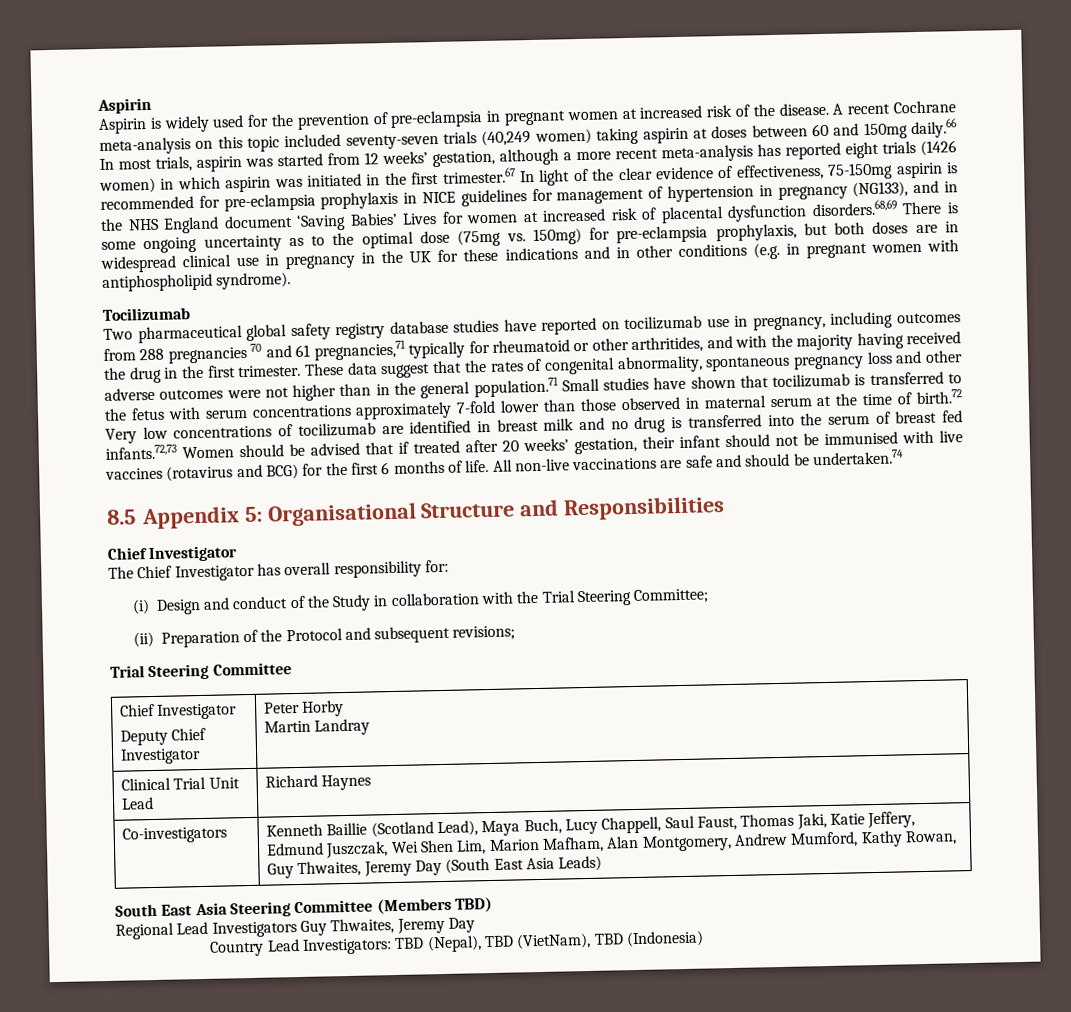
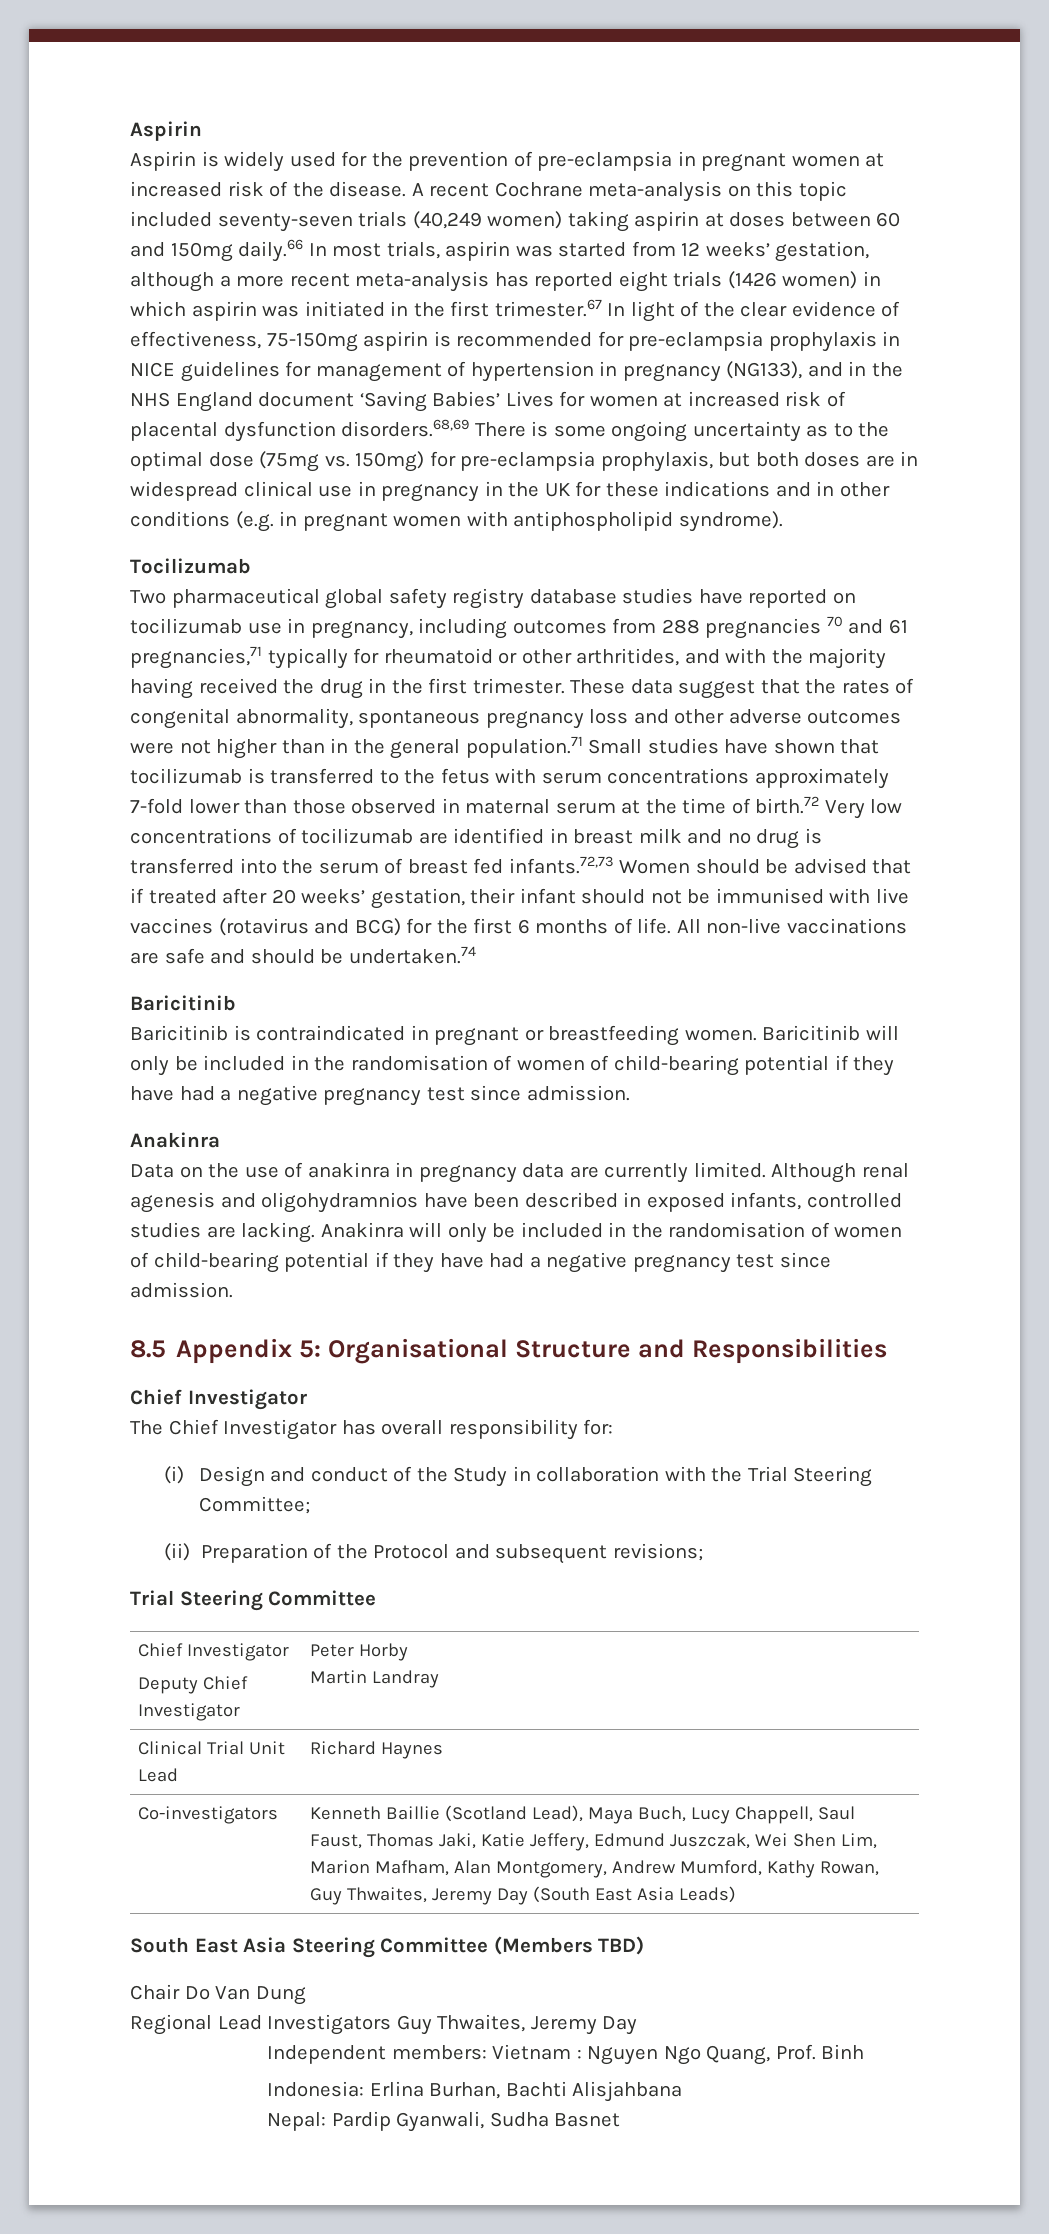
  All non-live vaccinations are safe and should be undertaken.74
+ Baricitinib
+ Baricitinib is contraindicated in pregnant or breastfeeding women. Baricitinib will only be included in the randomisation of women of child-bearing potential if they have had a negative pregnancy test since admission.
+ Anakinra
+ Data on the use of anakinra in pregnancy data are currently limited. Although renal agenesis and oligohydramnios have been described in exposed infants, controlled studies are lacking. Anakinra will only be included in the randomisation of women of child-bearing potential if they have had a negative pregnancy test since admission.
+ Chair Do Van Dung
- Country Lead Investigators: TBD (Nepal), TBD (VietNam), TBD (Indonesia)
+ Independent members: Vietnam : Nguyen Ngo Quang, Prof. Binh
+ Indonesia: Erlina Burhan, Bachti Alisjahbana
+ Nepal: Pardip Gyanwali, Sudha Basnet

